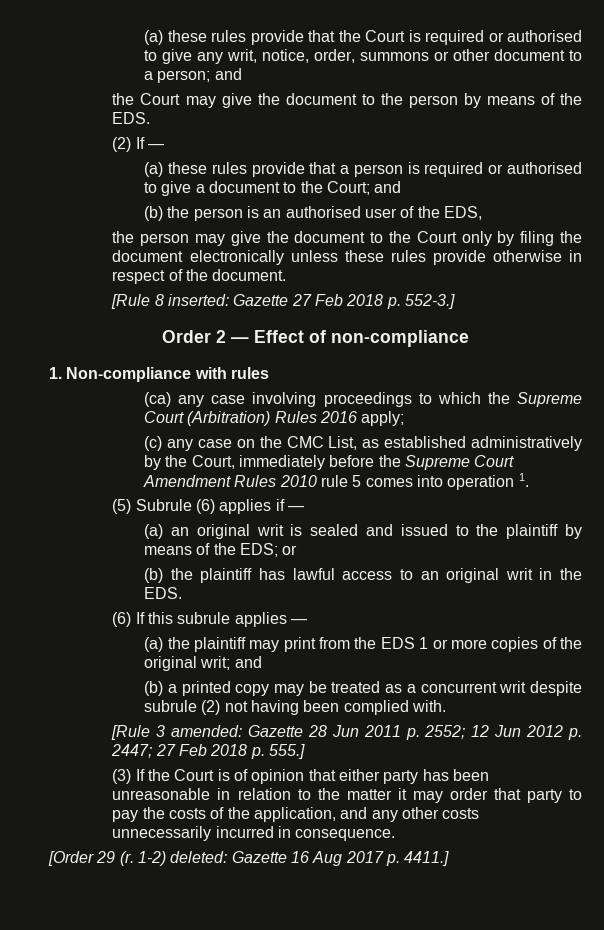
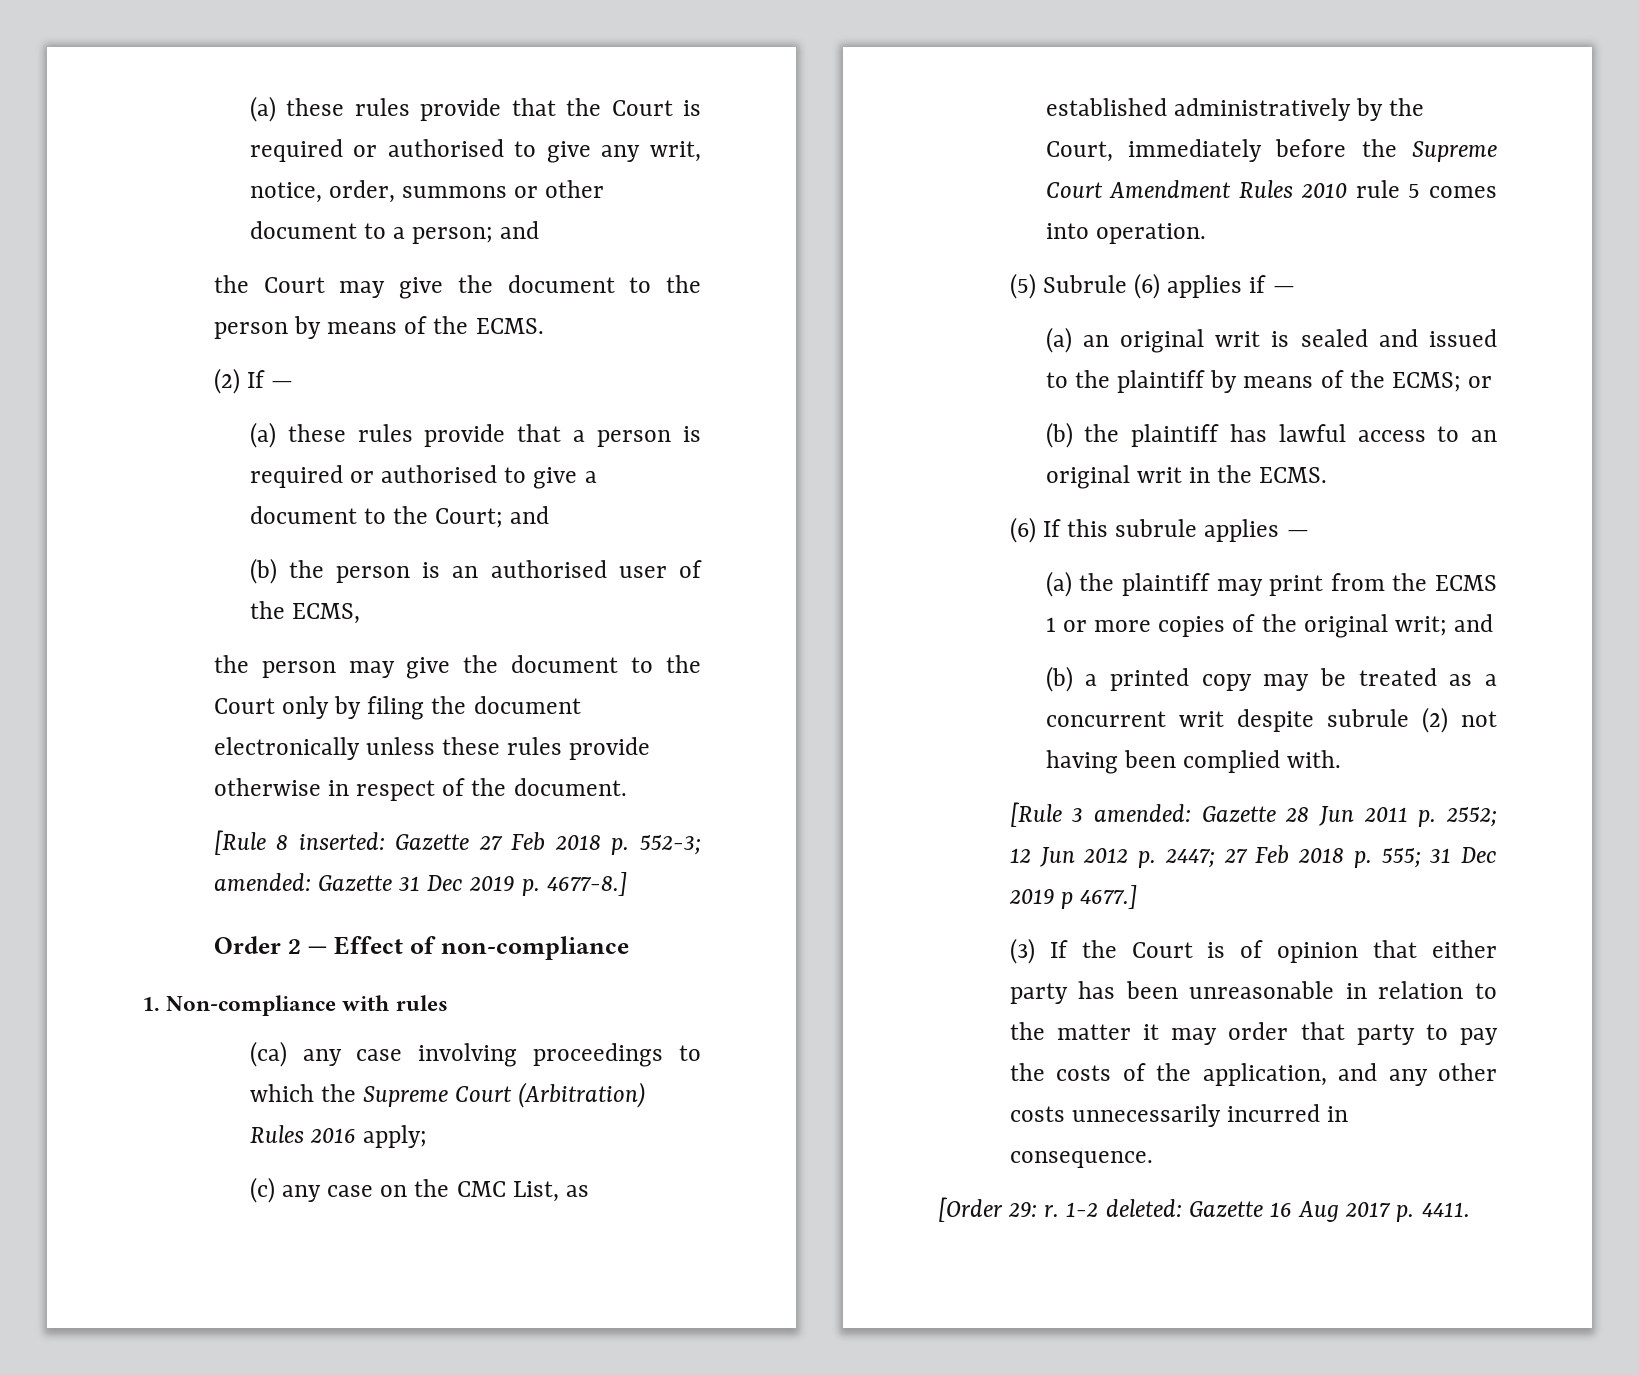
- the Court may give the document to the person by means of the EDS.
+ the Court may give the document to the person by means of the ECMS.
- (b) the person is an authorised user of the EDS,
+ (b) the person is an authorised user of the ECMS,
- [Rule 8 inserted: Gazette 27 Feb 2018 p. 552-3.]
+ [Rule 8 inserted: Gazette 27 Feb 2018 p. 552-3; amended: Gazette 31 Dec 2019 p. 4677-8.]
- (c) any case on the CMC List, as established administratively by the Court, immediately before the Supreme Court Amendment Rules 2010 rule 5 comes into operation 1.
+ (c) any case on the CMC List, as established administratively by the Court, immediately before the Supreme Court Amendment Rules 2010 rule 5 comes into operation.
- (a) an original writ is sealed and issued to the plaintiff by means of the EDS; or
+ (a) an original writ is sealed and issued to the plaintiff by means of the ECMS; or
- (b) the plaintiff has lawful access to an original writ in the EDS.
+ (b) the plaintiff has lawful access to an original writ in the ECMS.
- (a) the plaintiff may print from the EDS 1 or more copies of the original writ; and
+ (a) the plaintiff may print from the ECMS 1 or more copies of the original writ; and
- [Rule 3 amended: Gazette 28 Jun 2011 p. 2552; 12 Jun 2012 p. 2447; 27 Feb 2018 p. 555.]
+ [Rule 3 amended: Gazette 28 Jun 2011 p. 2552; 12 Jun 2012 p. 2447; 27 Feb 2018 p. 555; 31 Dec 2019 p 4677.]
- [Order 29 (r. 1-2) deleted: Gazette 16 Aug 2017 p. 4411.]
+ [Order 29: r. 1-2 deleted: Gazette 16 Aug 2017 p. 4411.

